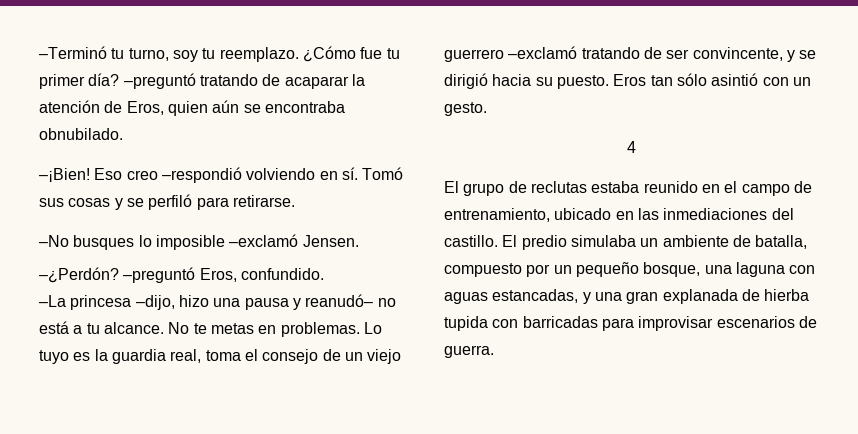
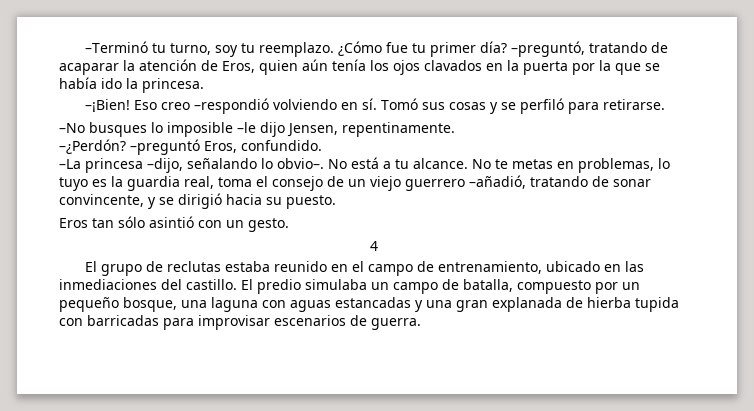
- –preguntó tratando de acaparar la atención de Eros, quien aún se encontraba obnubilado.
+ –preguntó, tratando de acaparar la atención de Eros, quien aún tenía los ojos clavados en la puerta por la que se había ido la princesa.
- –No busques lo imposible –exclamó Jensen.
+ –No busques lo imposible –le dijo Jensen, repentinamente.
- –La princesa –dijo, hizo una pausa y reanudó– no está a tu alcance.
+ –La princesa –dijo, señalando lo obvio–. No está a tu alcance.
- No te metas en problemas. Lo tuyo es la guardia real, toma el consejo de un viejo guerrero –exclamó tratando de ser convincente, y se dirigió hacia su puesto. Eros tan sólo asintió con un gesto.
+ No te metas en problemas, lo tuyo es la guardia real, toma el consejo de un viejo guerrero –añadió, tratando de sonar convincente, y se dirigió hacia su puesto.
+ Eros tan sólo asintió con un gesto.
- El predio simulaba un ambiente de batalla, compuesto por un pequeño bosque, una laguna con aguas estancadas, y una gran explanada de hierba tupida con barricadas para improvisar escenarios de guerra.
+ El predio simulaba un campo de batalla, compuesto por un pequeño bosque, una laguna con aguas estancadas y una gran explanada de hierba tupida con barricadas para improvisar escenarios de guerra.

